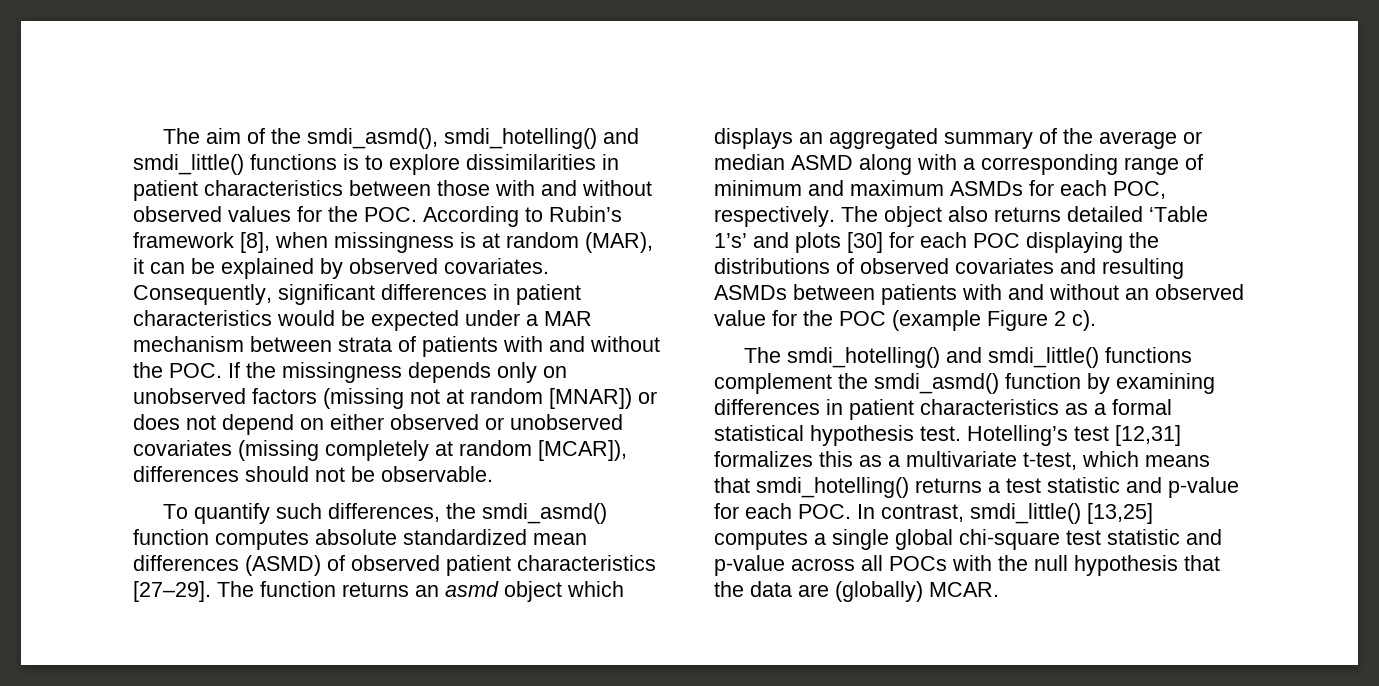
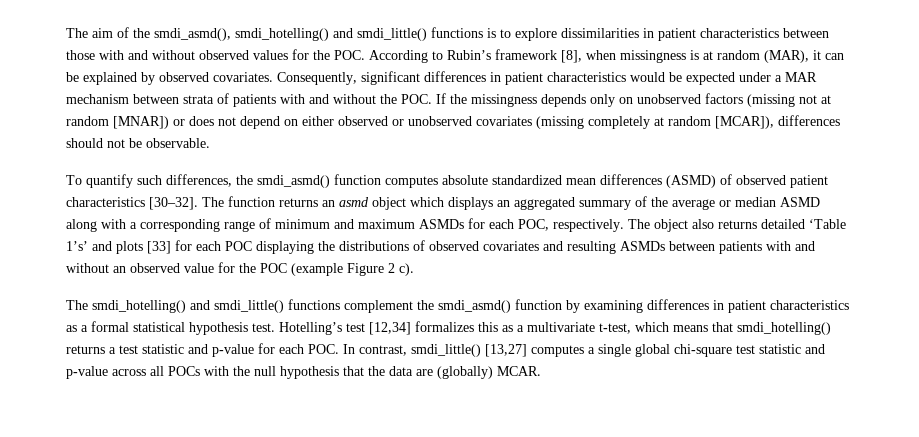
- To quantify such differences, the smdi_asmd() function computes absolute standardized mean differences (ASMD) of observed patient characteristics [27–29].
+ To quantify such differences, the smdi_asmd() function computes absolute standardized mean differences (ASMD) of observed patient characteristics [30–32].
- The object also returns detailed ‘Table 1’s’ and plots [30] for each POC displaying the distributions of observed covariates and resulting ASMDs between patients with and without an observed value for the POC (example Figure 2 c).
+ The object also returns detailed ‘Table 1’s’ and plots [33] for each POC displaying the distributions of observed covariates and resulting ASMDs between patients with and without an observed value for the POC (example Figure 2 c).
- Hotelling’s test [12,31] formalizes this as a multivariate t-test, which means that smdi_hotelling() returns a test statistic and p-value for each POC. In contrast, smdi_little() [13,25] computes a single global chi-square test statistic and p-value across all POCs with the null hypothesis that the data are (globally) MCAR.
+ Hotelling’s test [12,34] formalizes this as a multivariate t-test, which means that smdi_hotelling() returns a test statistic and p-value for each POC. In contrast, smdi_little() [13,27] computes a single global chi-square test statistic and p-value across all POCs with the null hypothesis that the data are (globally) MCAR.

